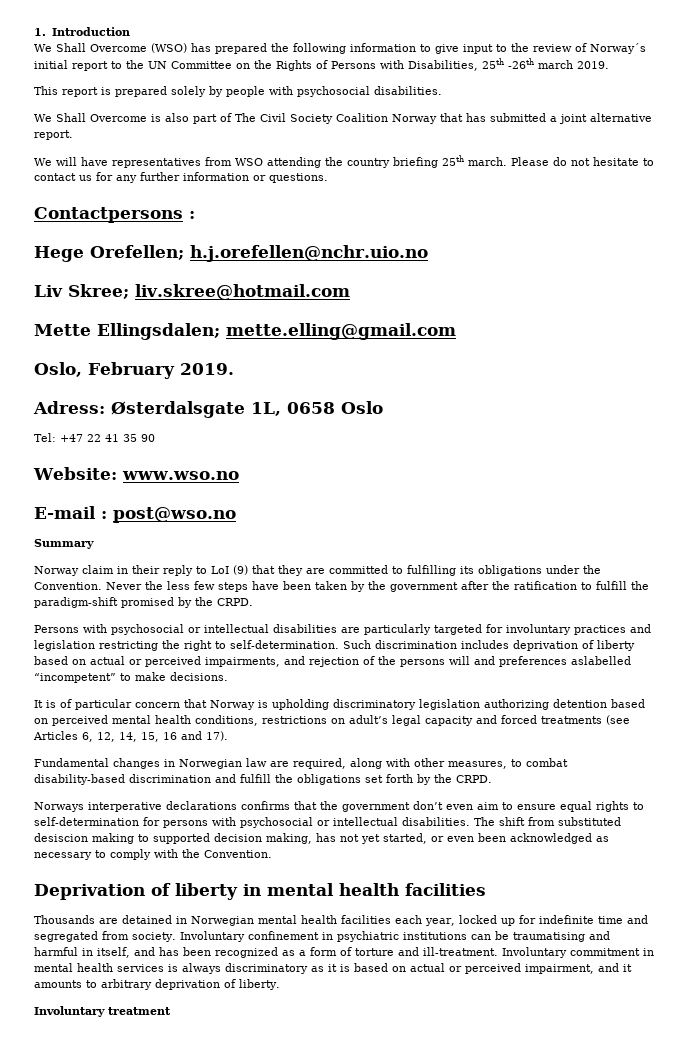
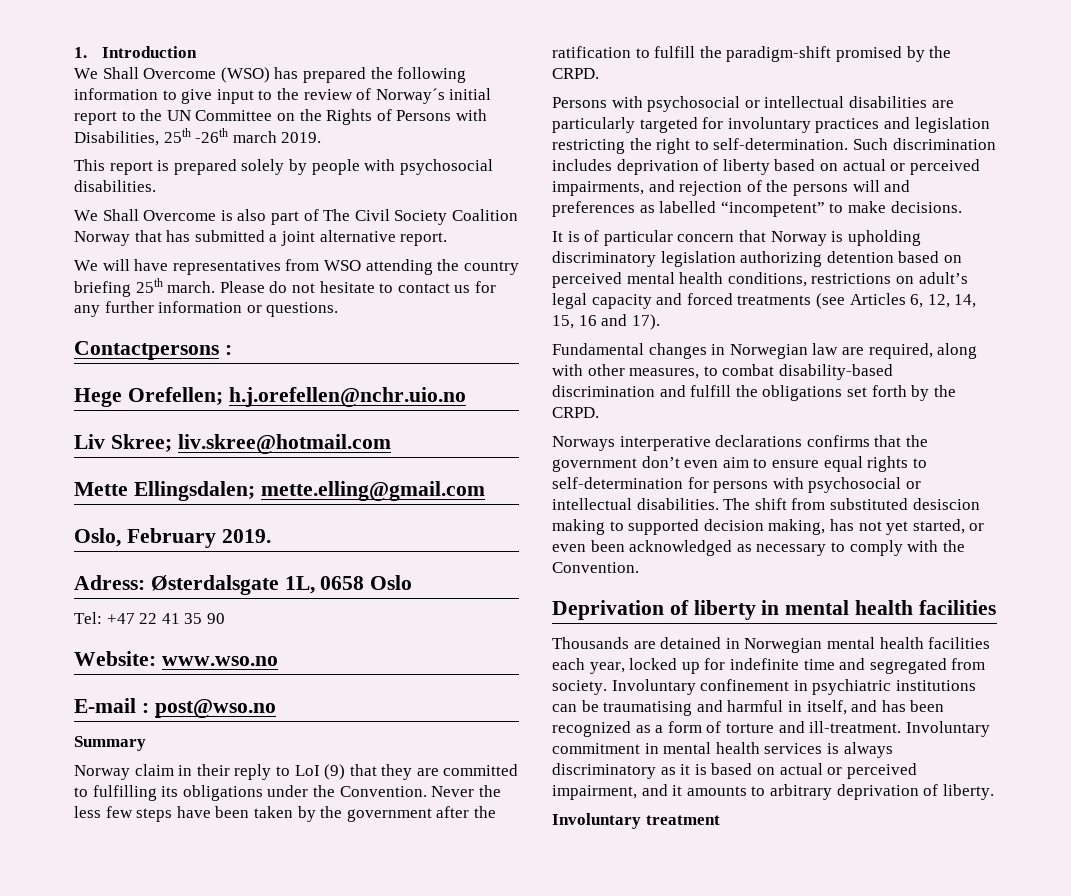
- Such discrimination includes deprivation of liberty based on actual or perceived impairments, and rejection of the persons will and preferences aslabelled “incompetent” to make decisions.
+ Such discrimination includes deprivation of liberty based on actual or perceived impairments, and rejection of the persons will and preferences as labelled “incompetent” to make decisions.

